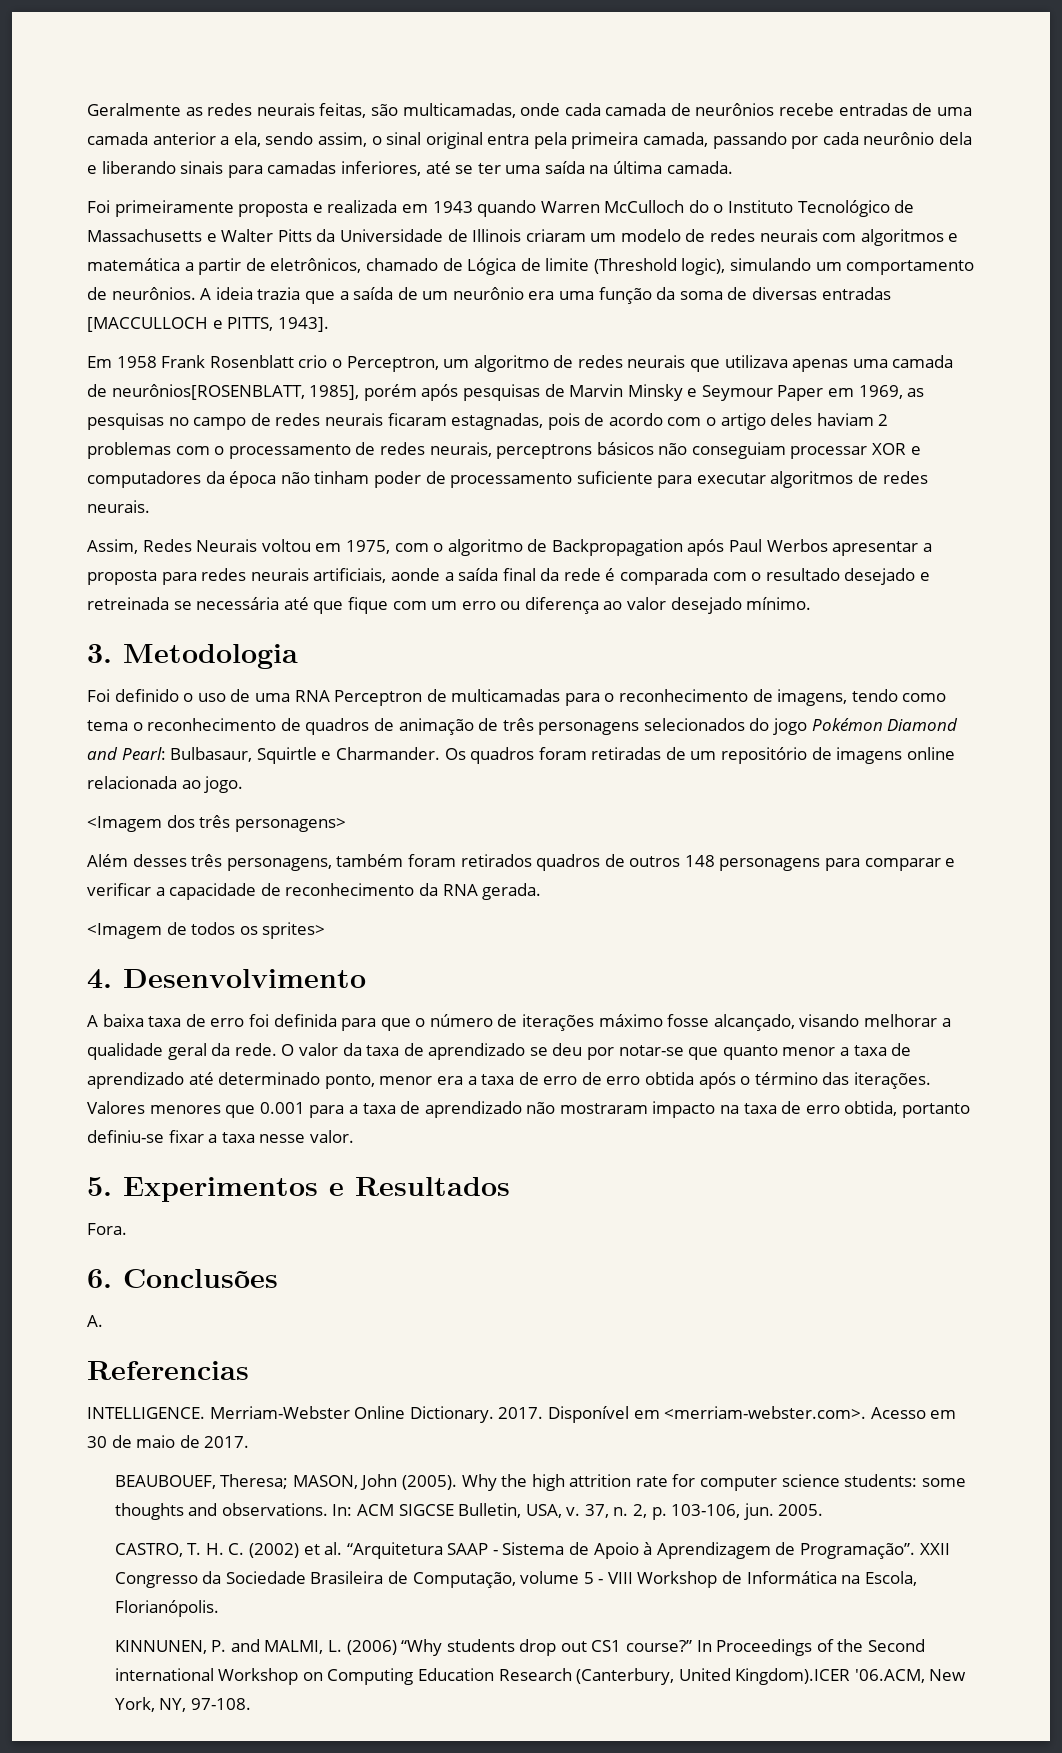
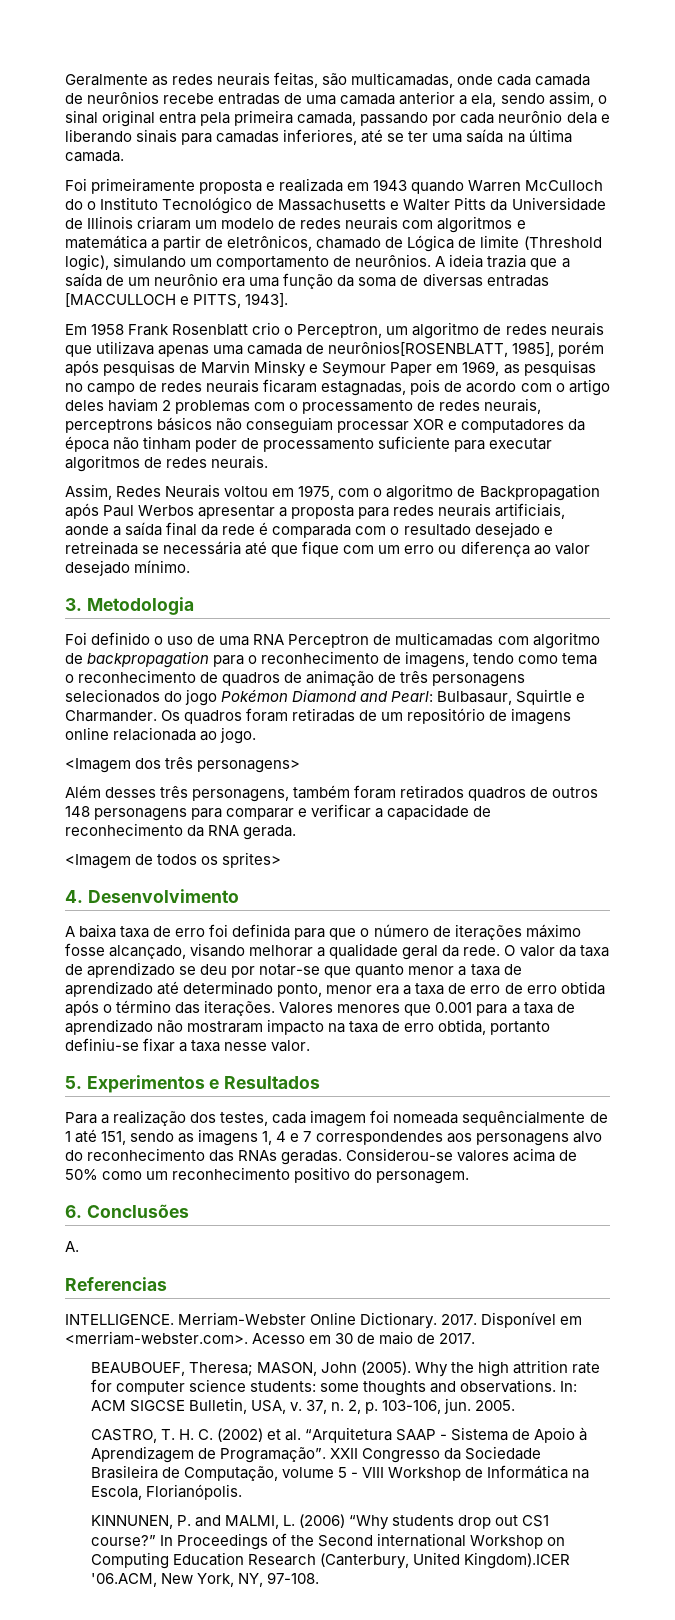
- Foi definido o uso de uma RNA Perceptron de multicamadas para o reconhecimento de imagens, tendo como tema o reconhecimento de quadros de animação de três personagens selecionados do jogo Pokémon Diamond and Pearl: Bulbasaur, Squirtle e Charmander.
+ Foi definido o uso de uma RNA Perceptron de multicamadas com algoritmo de backpropagation para o reconhecimento de imagens, tendo como tema o reconhecimento de quadros de animação de três personagens selecionados do jogo Pokémon Diamond and Pearl: Bulbasaur, Squirtle e Charmander.
- Fora.
+ Para a realização dos testes, cada imagem foi nomeada sequêncialmente de 1 até 151, sendo as imagens 1, 4 e 7 correspondendes aos personagens alvo do reconhecimento das RNAs geradas. Considerou-se valores acima de 50% como um reconhecimento positivo do personagem.

